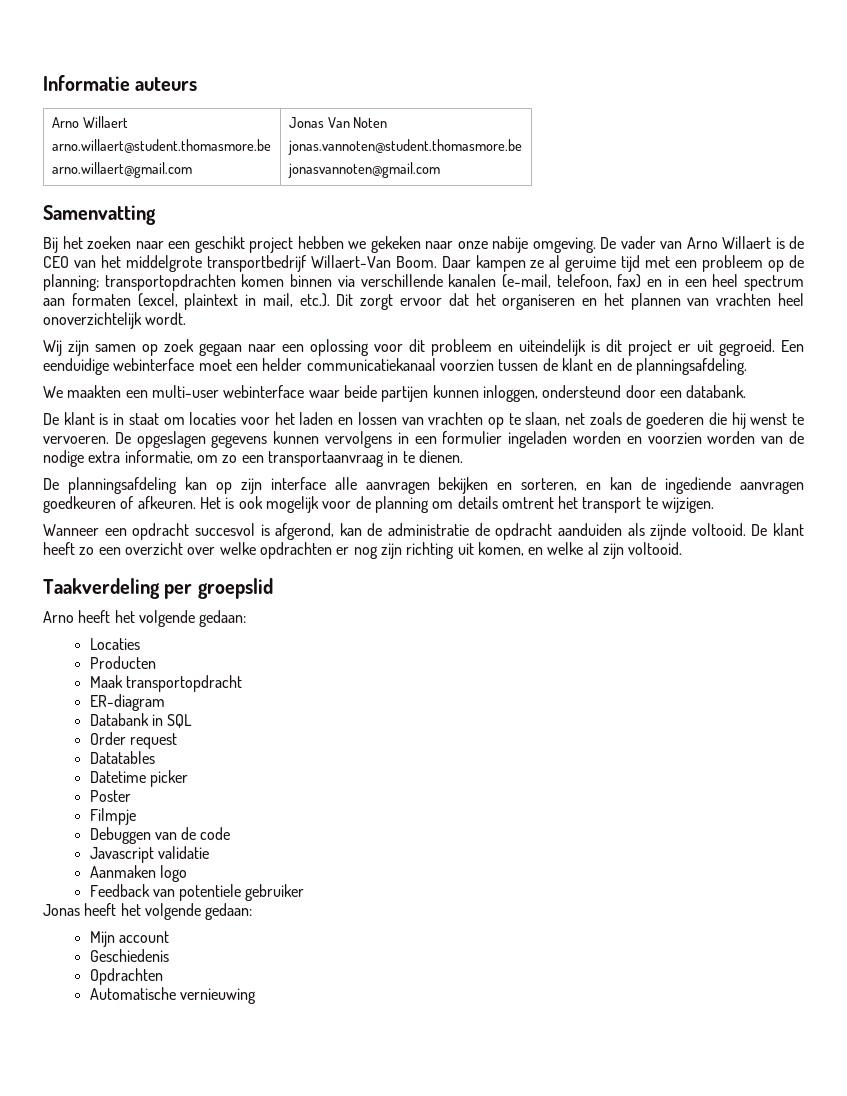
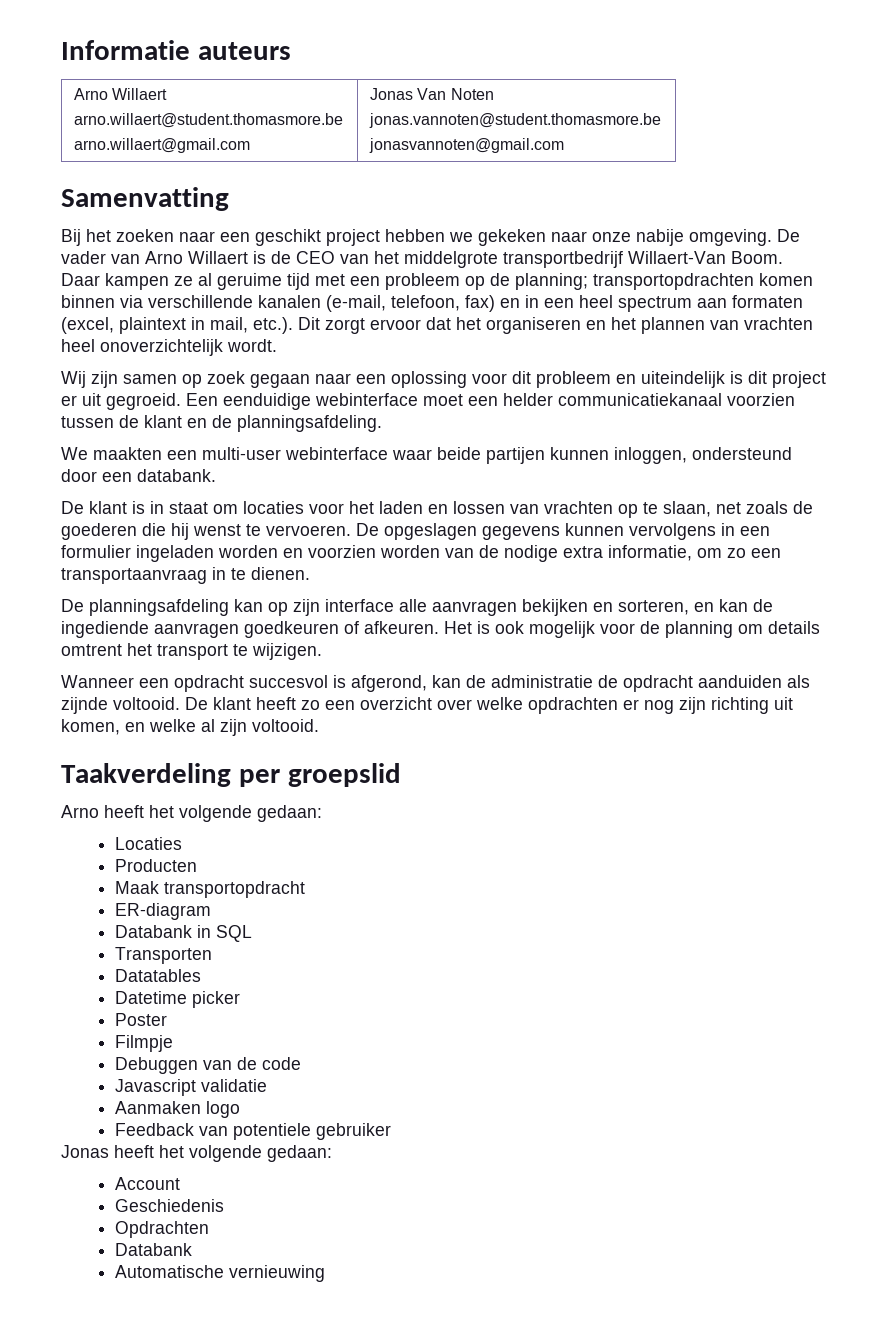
- Order request
+ Transporten
- Mijn account
+ Account
  Opdrachten
+ Databank

